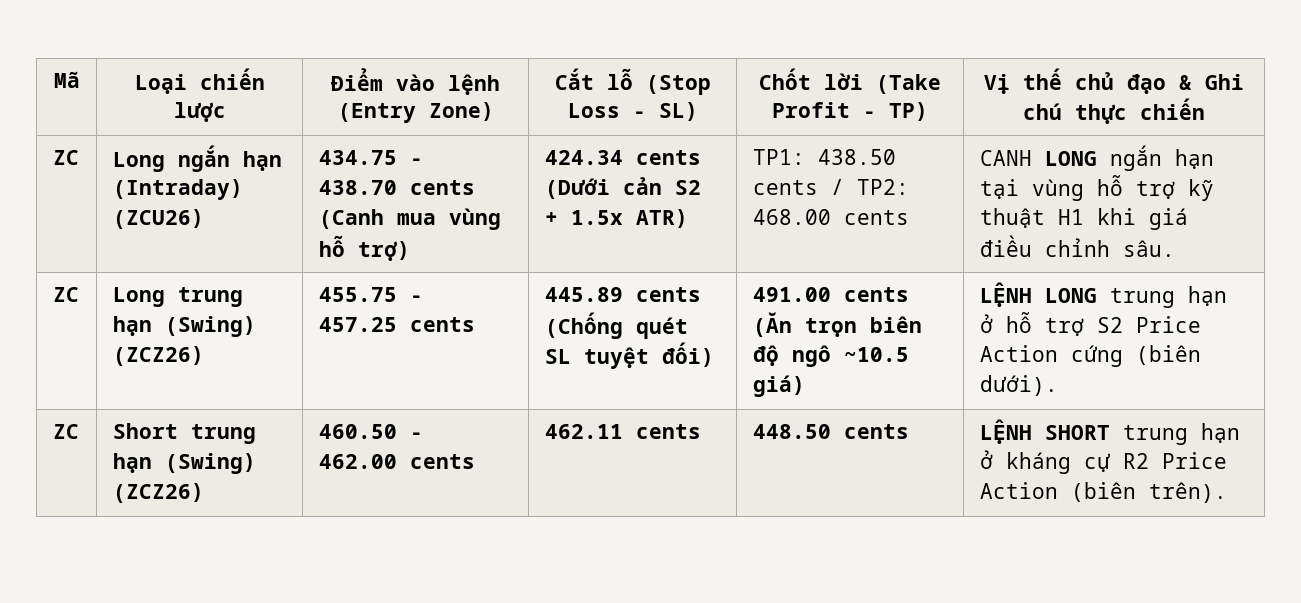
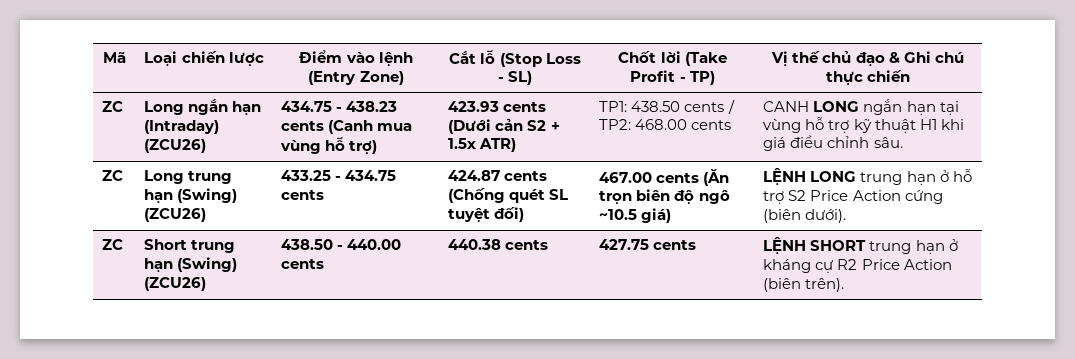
- 434.75 - 438.70 cents (Canh mua vùng hỗ trợ)
+ 434.75 - 438.23 cents (Canh mua vùng hỗ trợ)
- 424.34 cents (Dưới cản S2 + 1.5x ATR)
+ 423.93 cents (Dưới cản S2 + 1.5x ATR)
- ZC | Long trung hạn (Swing) (ZCZ26) | 455.75 - 457.25 cents | 445.89 cents (Chống quét SL tuyệt đối) | 491.00 cents (Ăn trọn biên độ ngô ~10.5 giá) | LỆNH LONG trung hạn ở hỗ trợ S2 Price Action cứng (biên dưới).
+ ZC | Long trung hạn (Swing) (ZCU26) | 433.25 - 434.75 cents | 424.87 cents (Chống quét SL tuyệt đối) | 467.00 cents (Ăn trọn biên độ ngô ~10.5 giá) | LỆNH LONG trung hạn ở hỗ trợ S2 Price Action cứng (biên dưới).
- ZC | Short trung hạn (Swing) (ZCZ26) | 460.50 - 462.00 cents | 462.11 cents | 448.50 cents | LỆNH SHORT trung hạn ở kháng cự R2 Price Action (biên trên).
+ ZC | Short trung hạn (Swing) (ZCU26) | 438.50 - 440.00 cents | 440.38 cents | 427.75 cents | LỆNH SHORT trung hạn ở kháng cự R2 Price Action (biên trên).

